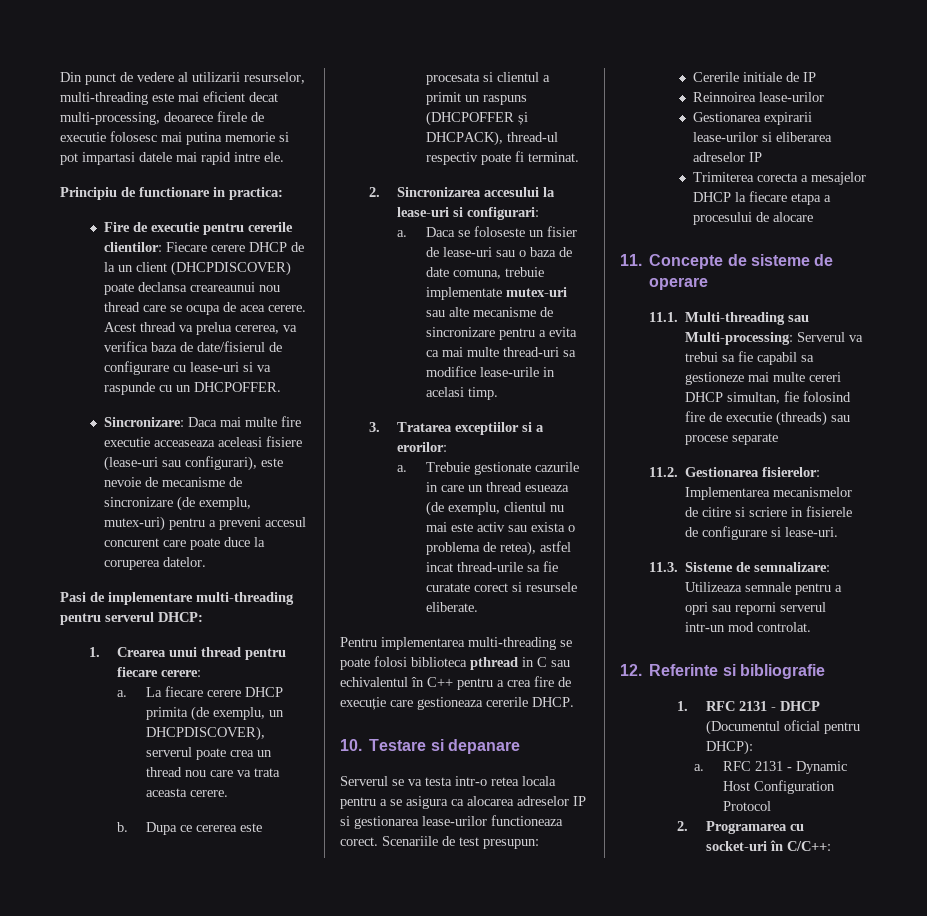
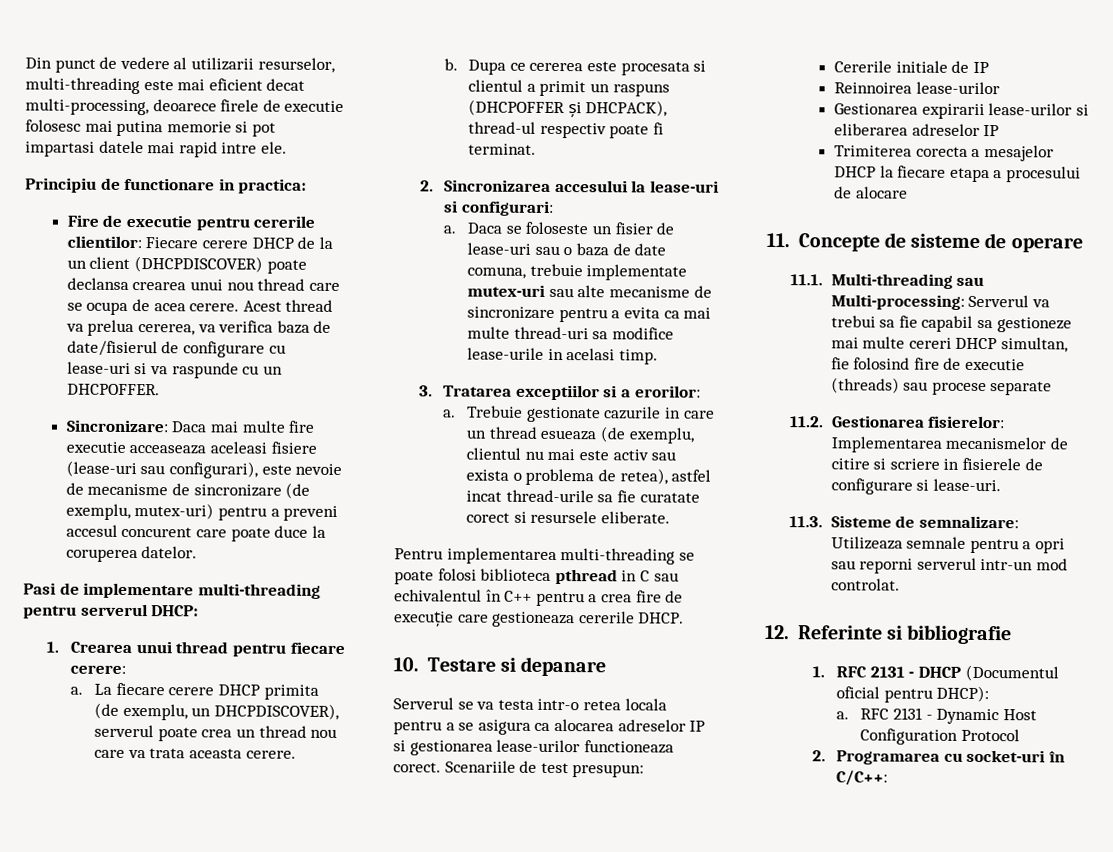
- Fire de executie pentru cererile clientilor: Fiecare cerere DHCP de la un client (DHCPDISCOVER) poate declansa creareaunui nou thread care se ocupa de acea cerere.
+ Fire de executie pentru cererile clientilor: Fiecare cerere DHCP de la un client (DHCPDISCOVER) poate declansa crearea unui nou thread care se ocupa de acea cerere.

